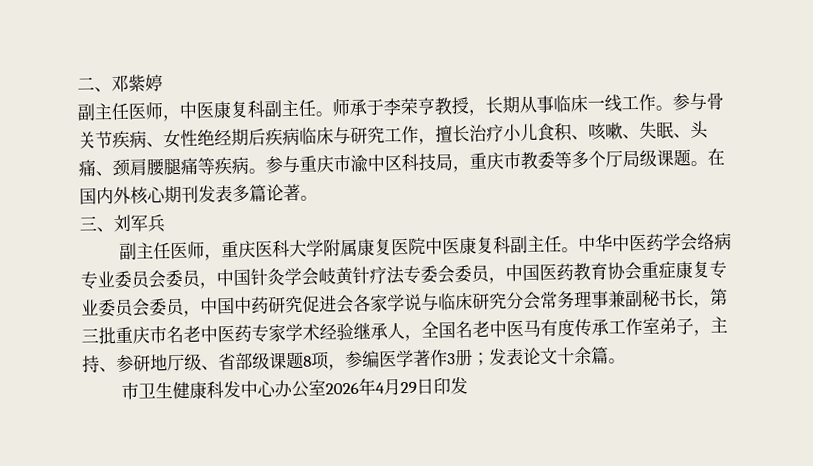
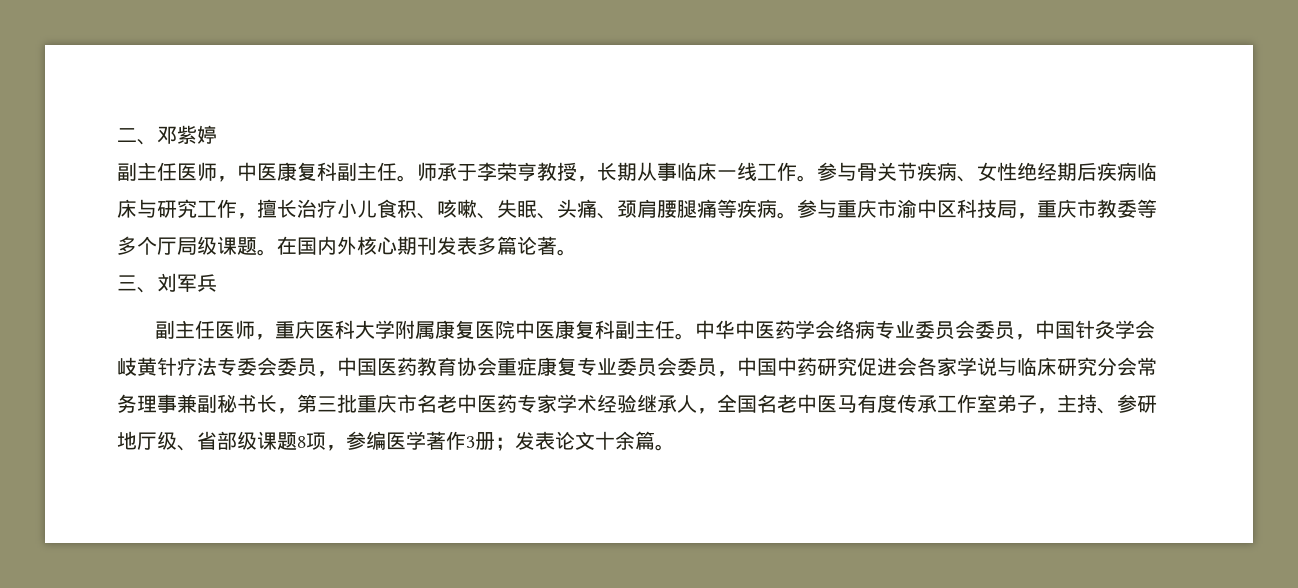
- 市卫生健康科发中心办公室2026年4月29日印发

